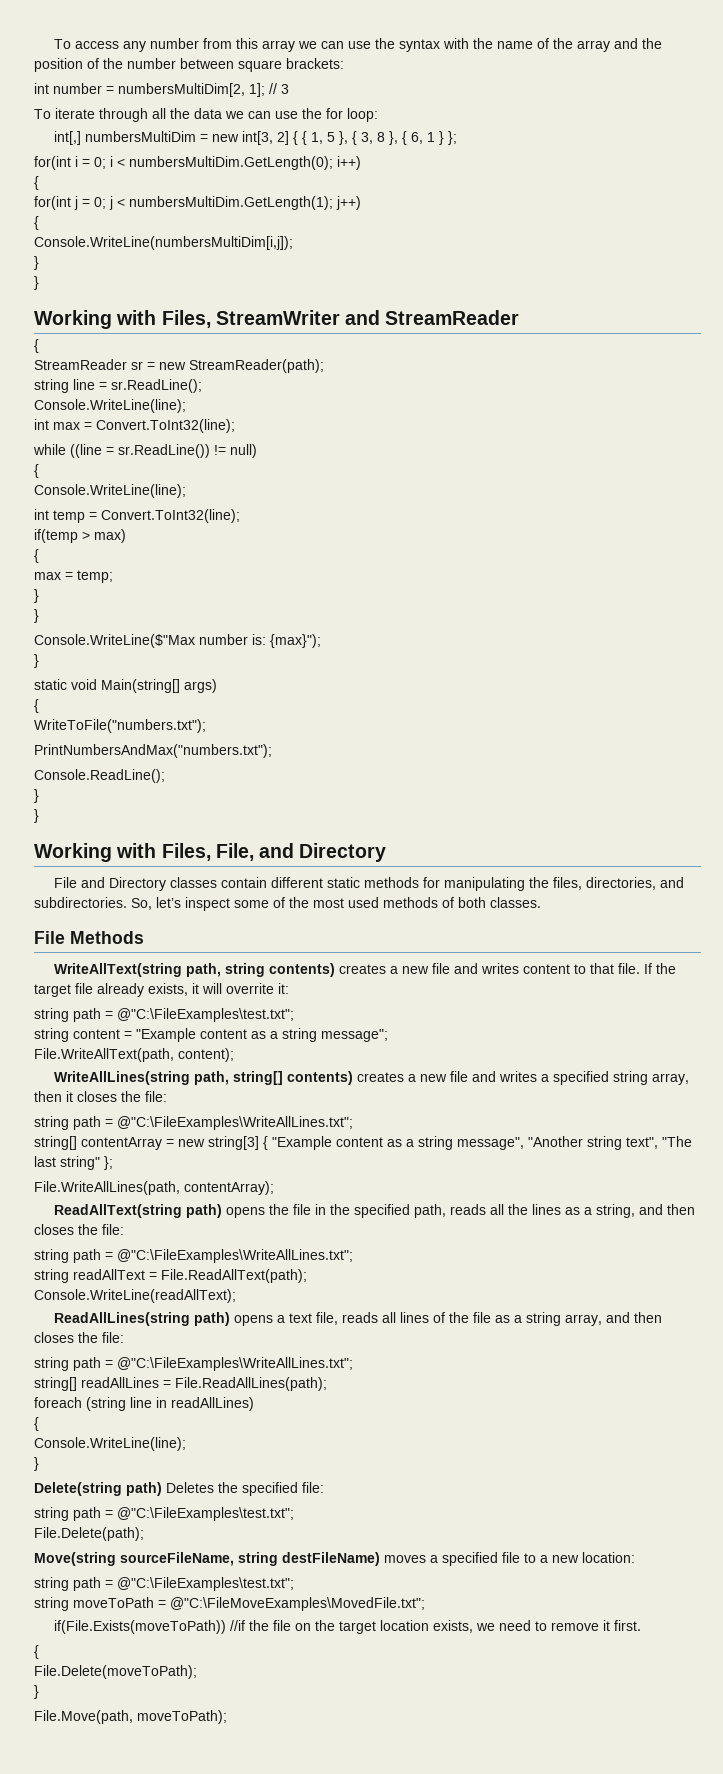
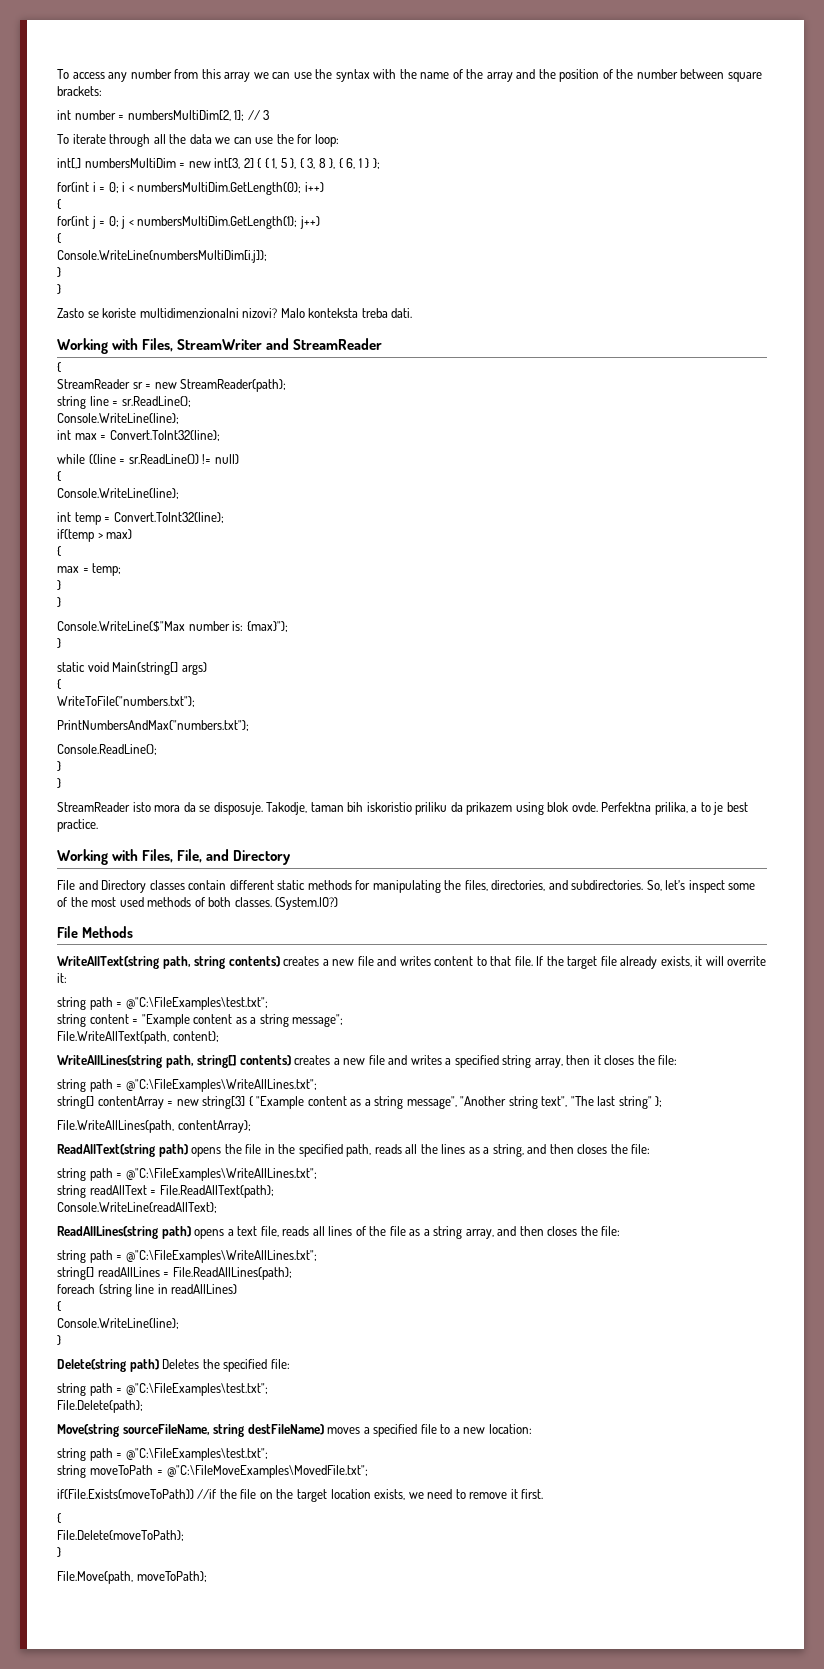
+ Zasto se koriste multidimenzionalni nizovi? Malo konteksta treba dati.
+ StreamReader isto mora da se disposuje. Takodje, taman bih iskoristio priliku da prikazem using blok ovde. Perfektna prilika, a to je best practice.
+ (System.IO?)

